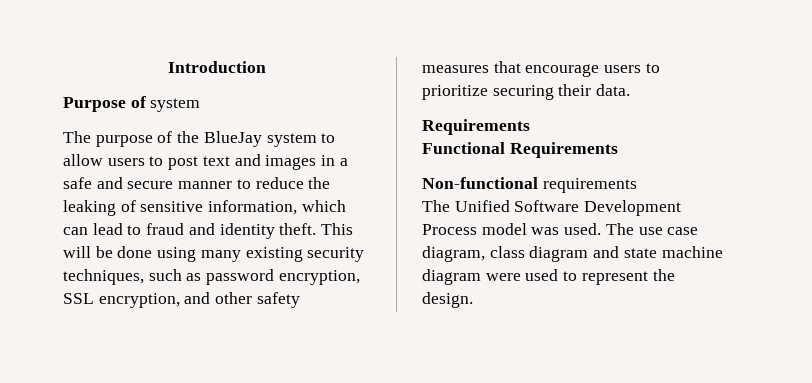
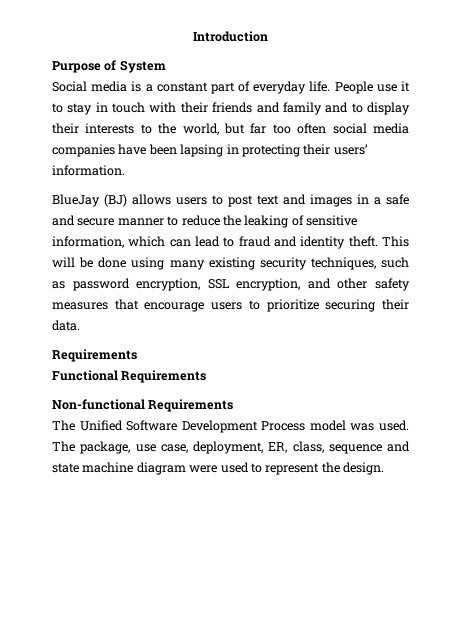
- Purpose of system
- The purpose of the BlueJay system to allow users to post text and images in a safe and secure manner to reduce the leaking of sensitive information, which can lead to fraud and identity theft.
+ Purpose of System
+ Social media is a constant part of everyday life. People use it to stay in touch with their friends and family and to display their interests to the world, but far too often social media companies have been lapsing in protecting their users’ information.
+ BlueJay (BJ) allows users to post text and images in a safe and secure manner to reduce the leaking of sensitive information, which can lead to fraud and identity theft.
- Non-functional requirements
+ Non-functional Requirements
- The use case diagram, class diagram and state machine diagram were used to represent the design.
+ The package, use case, deployment, ER, class, sequence and state machine diagram were used to represent the design.

